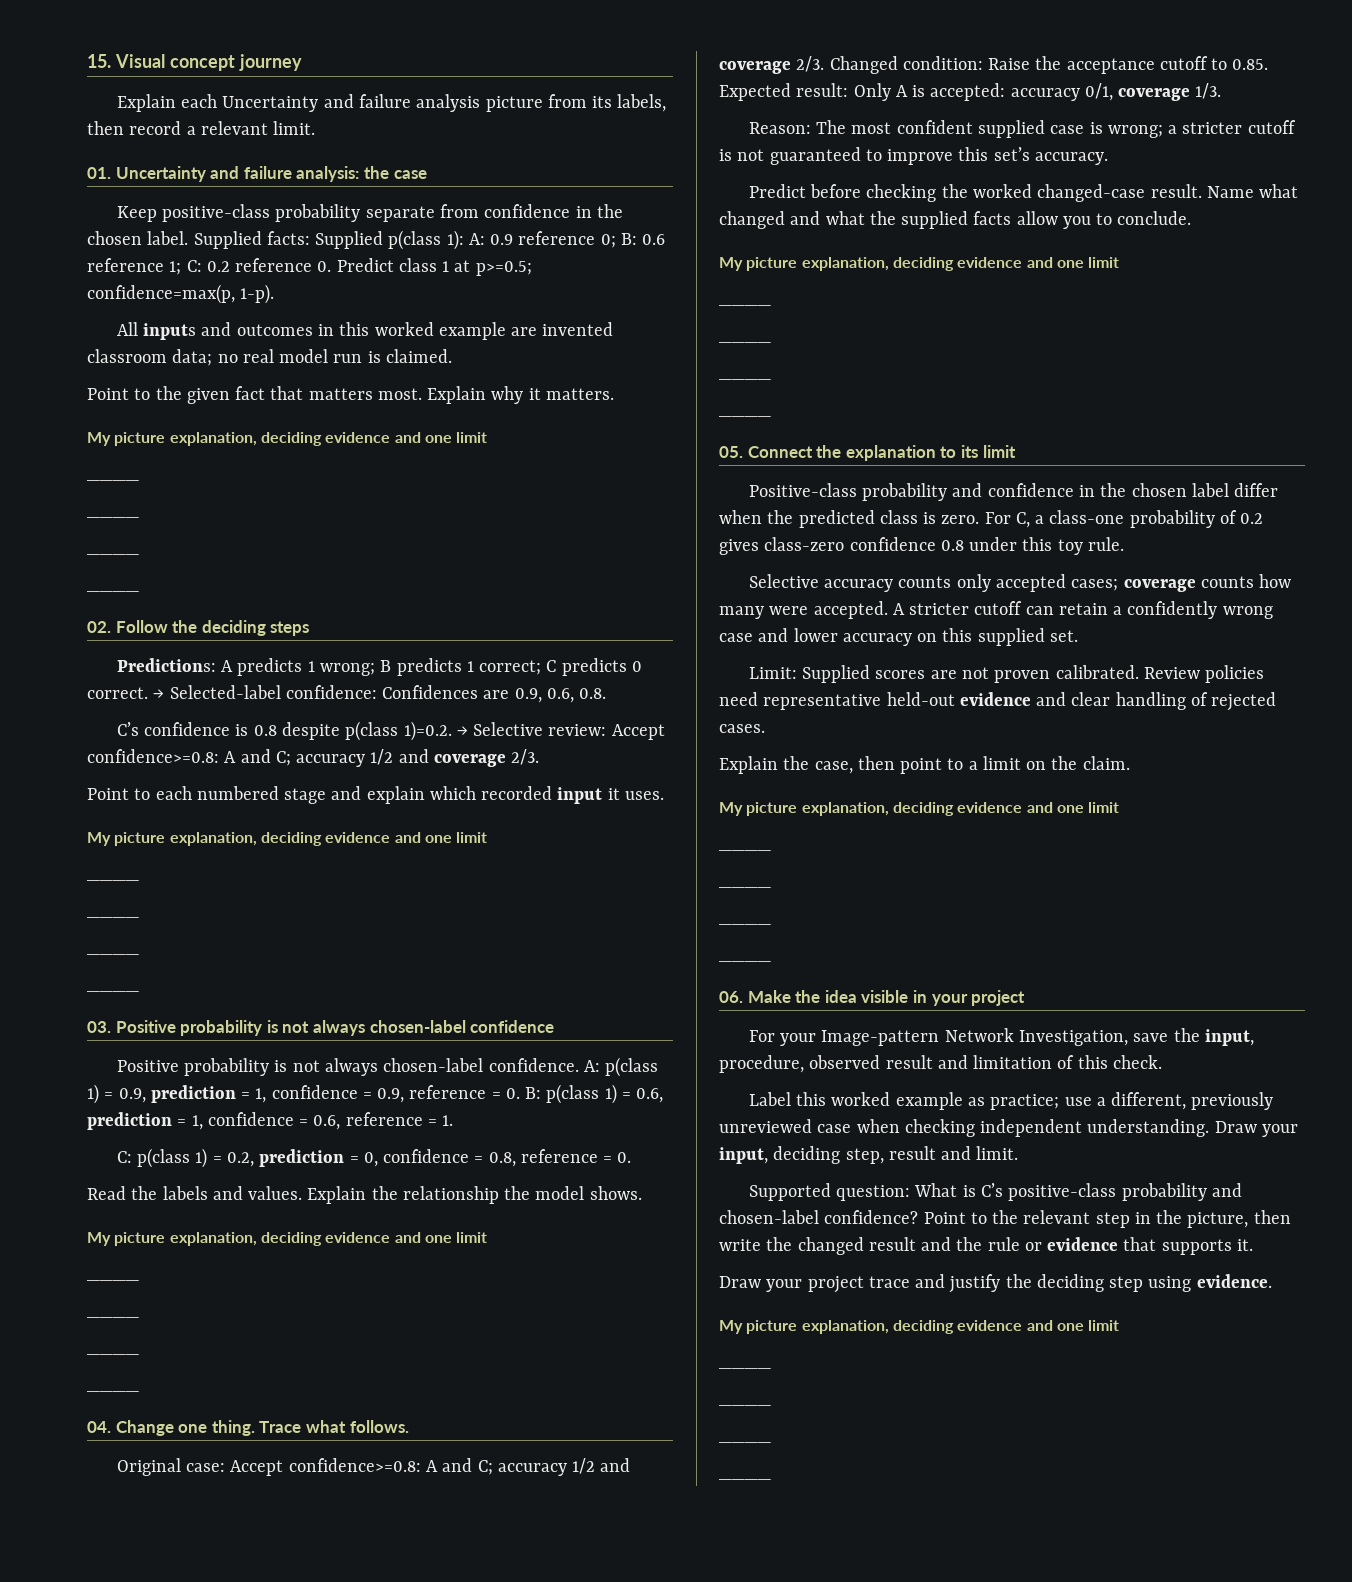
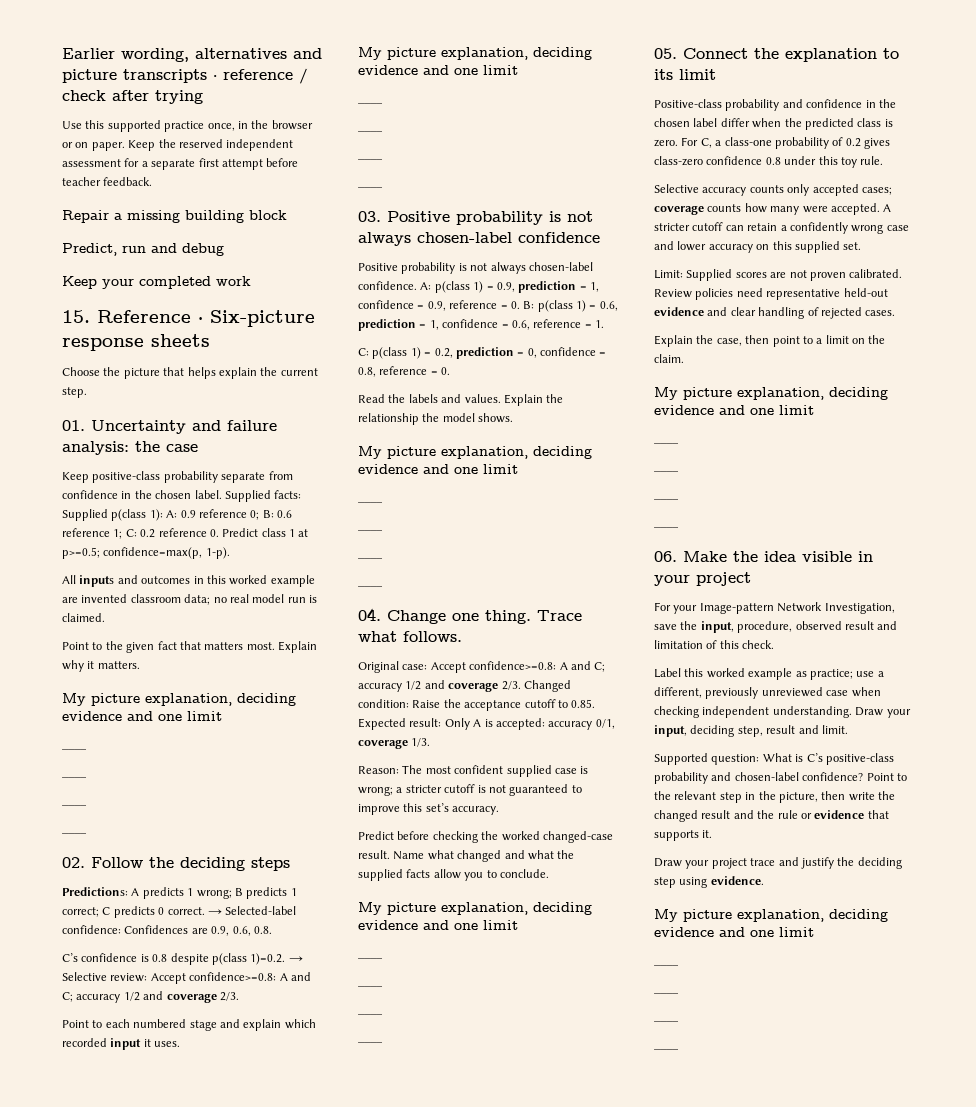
- 15. Visual concept journey
- Explain each Uncertainty and failure analysis picture from its labels, then record a relevant limit.
+ Earlier wording, alternatives and picture transcripts · reference / check after trying
+ Use this supported practice once, in the browser or on paper. Keep the reserved independent assessment for a separate first attempt before teacher feedback.
+ Repair a missing building block
+ Predict, run and debug
+ Keep your completed work
+ 15. Reference · Six-picture response sheets
+ Choose the picture that helps explain the current step.

